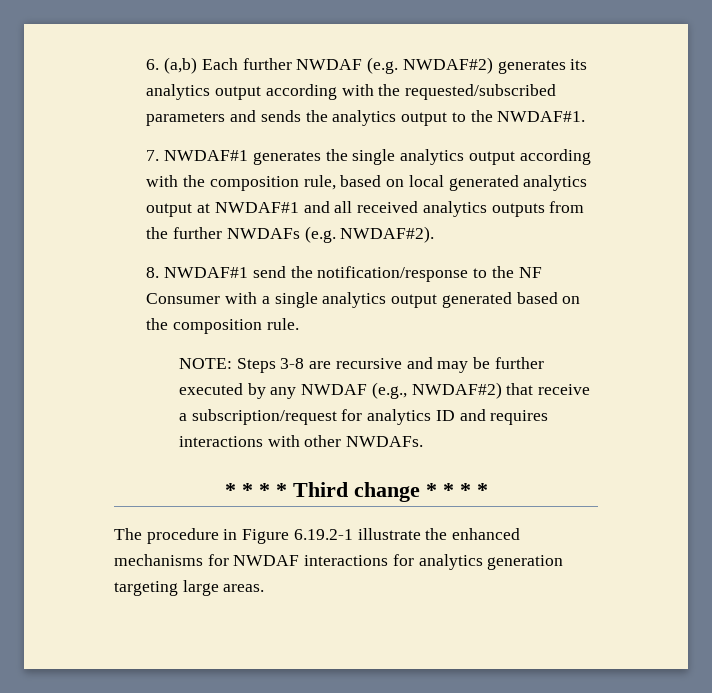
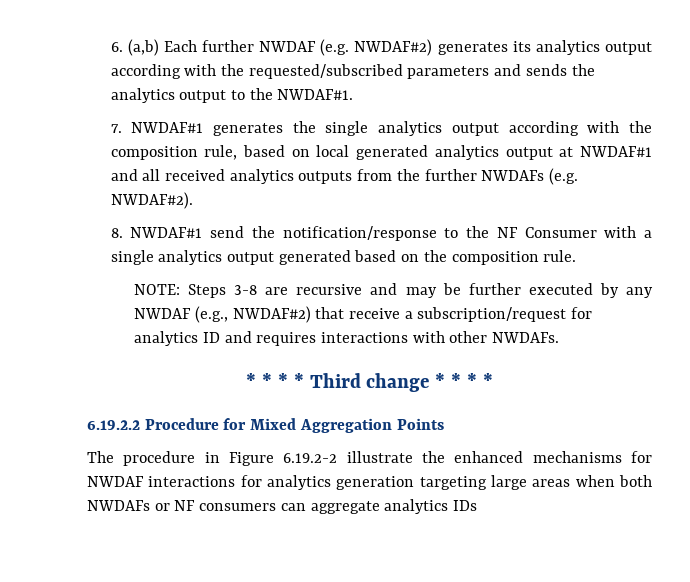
+ 6.19.2.2 Procedure for Mixed Aggregation Points
- The procedure in Figure 6.19.2-1 illustrate the enhanced mechanisms for NWDAF interactions for analytics generation targeting large areas.
+ The procedure in Figure 6.19.2-2 illustrate the enhanced mechanisms for NWDAF interactions for analytics generation targeting large areas when both NWDAFs or NF consumers can aggregate analytics IDs

